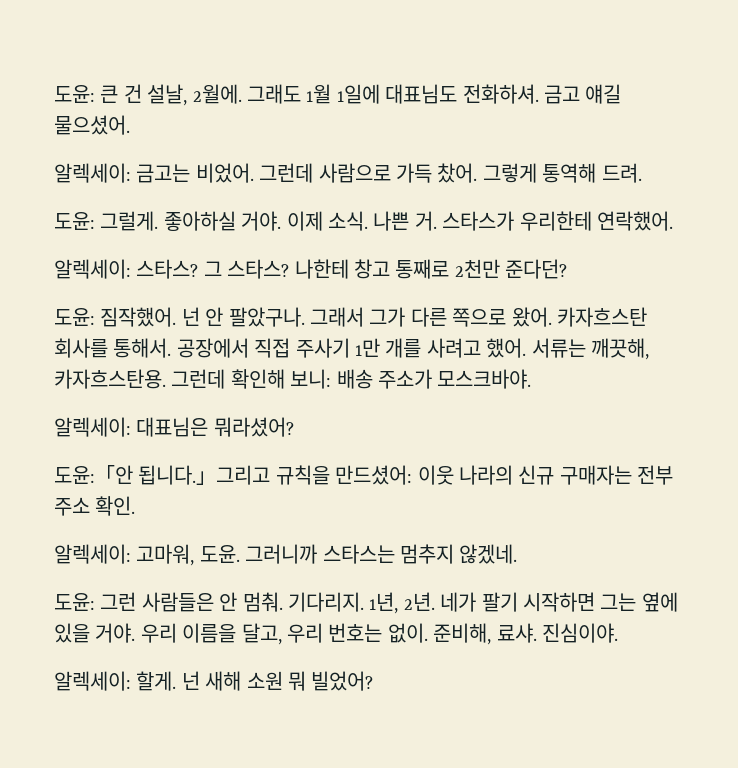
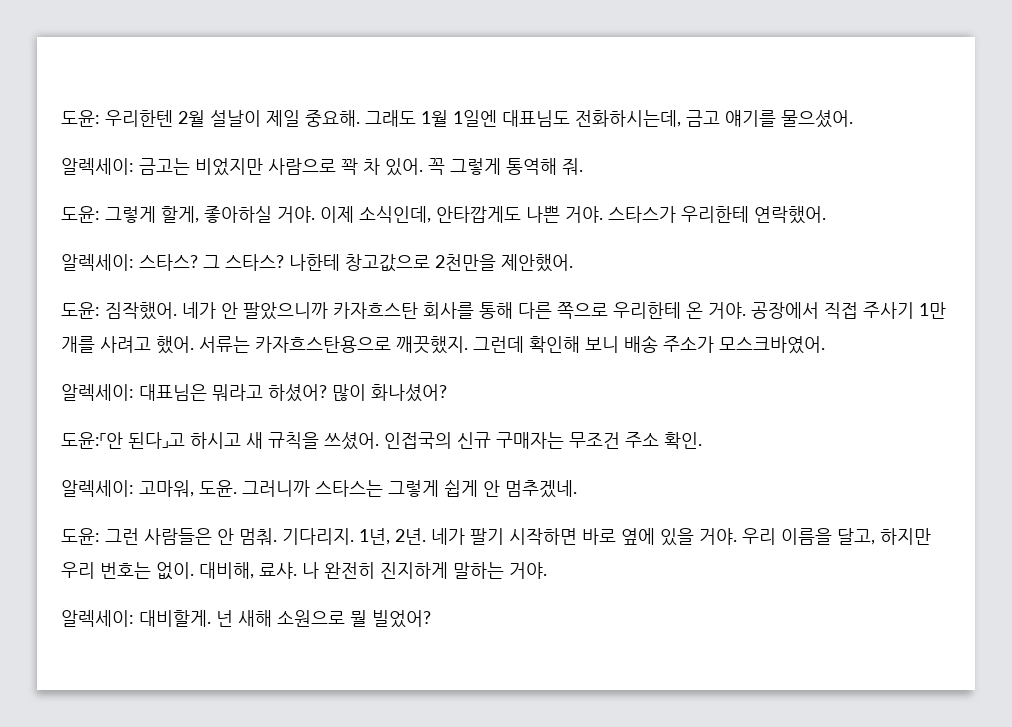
- 도윤: 큰 건 설날, 2월에. 그래도 1월 1일에 대표님도 전화하셔. 금고 얘길 물으셨어.
- 알렉세이: 금고는 비었어. 그런데 사람으로 가득 찼어. 그렇게 통역해 드려.
- 도윤: 그럴게. 좋아하실 거야.
+ 도윤: 우리한텐 2월 설날이 제일 중요해. 그래도 1월 1일엔 대표님도 전화하시는데, 금고 얘기를 물으셨어.
+ 알렉세이: 금고는 비었지만 사람으로 꽉 차 있어. 꼭 그렇게 통역해 줘.
+ 도윤: 그렇게 할게, 좋아하실 거야.
- 이제 소식. 나쁜 거.
+ 이제 소식인데, 안타깝게도 나쁜 거야.
- 나한테 창고 통째로 2천만 준다던?
- 도윤: 짐작했어. 넌 안 팔았구나. 그래서 그가 다른 쪽으로 왔어. 카자흐스탄 회사를 통해서.
+ 나한테 창고값으로 2천만을 제안했어.
+ 도윤: 짐작했어. 네가 안 팔았으니까 카자흐스탄 회사를 통해 다른 쪽으로 우리한테 온 거야.
- 서류는 깨끗해, 카자흐스탄용.
+ 서류는 카자흐스탄용으로 깨끗했지.
- 그런데 확인해 보니: 배송 주소가 모스크바야.
+ 그런데 확인해 보니 배송 주소가 모스크바였어.
- 알렉세이: 대표님은 뭐라셨어?
+ 알렉세이: 대표님은 뭐라고 하셨어? 많이 화나셨어?
- 도윤:「안 됩니다.」그리고 규칙을 만드셨어: 이웃 나라의 신규 구매자는 전부 주소 확인.
+ 도윤:「안 된다」고 하시고 새 규칙을 쓰셨어. 인접국의 신규 구매자는 무조건 주소 확인.
- 그러니까 스타스는 멈추지 않겠네.
+ 그러니까 스타스는 그렇게 쉽게 안 멈추겠네.
- 네가 팔기 시작하면 그는 옆에 있을 거야.
+ 네가 팔기 시작하면 바로 옆에 있을 거야.
- 우리 이름을 달고, 우리 번호는 없이.
+ 우리 이름을 달고, 하지만 우리 번호는 없이.
- 준비해, 료샤. 진심이야.
- 알렉세이: 할게.
+ 대비해, 료샤. 나 완전히 진지하게 말하는 거야.
+ 알렉세이: 대비할게.
- 넌 새해 소원 뭐 빌었어?
+ 넌 새해 소원으로 뭘 빌었어?

